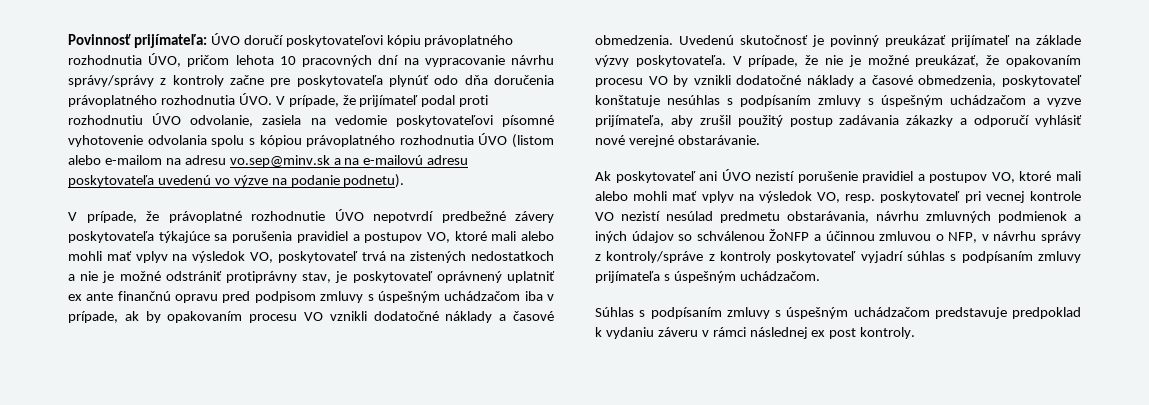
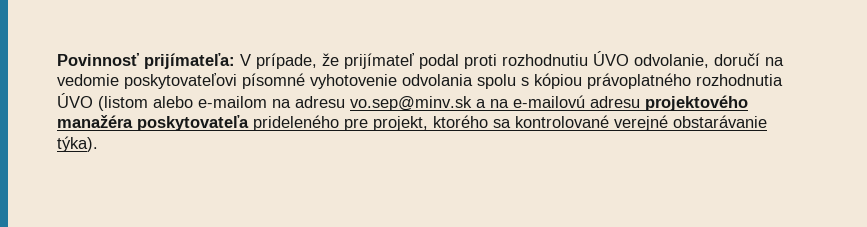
- Povinnosť prijímateľa: ÚVO doručí poskytovateľovi kópiu právoplatného rozhodnutia ÚVO, pričom lehota 10 pracovných dní na vypracovanie návrhu správy/správy z kontroly začne pre poskytovateľa plynúť odo dňa doručenia právoplatného rozhodnutia ÚVO. V prípade, že prijímateľ podal proti rozhodnutiu ÚVO odvolanie, zasiela na vedomie poskytovateľovi písomné vyhotovenie odvolania spolu s kópiou právoplatného rozhodnutia ÚVO (listom alebo e-mailom na adresu vo.sep@minv.sk a na e-mailovú adresu poskytovateľa uvedenú vo výzve na podanie podnetu).
- V prípade, že právoplatné rozhodnutie ÚVO nepotvrdí predbežné závery poskytovateľa týkajúce sa porušenia pravidiel a postupov VO, ktoré mali alebo mohli mať vplyv na výsledok VO, poskytovateľ trvá na zistených nedostatkoch a nie je možné odstrániť protiprávny stav, je poskytovateľ oprávnený uplatniť ex ante finančnú opravu pred podpisom zmluvy s úspešným uchádzačom iba v prípade, ak by opakovaním procesu VO vznikli dodatočné náklady a časové obmedzenia. Uvedenú skutočnosť je povinný preukázať prijímateľ na základe výzvy poskytovateľa. V prípade, že nie je možné preukázať, že opakovaním procesu VO by vznikli dodatočné náklady a časové obmedzenia, poskytovateľ konštatuje nesúhlas s podpísaním zmluvy s úspešným uchádzačom a vyzve prijímateľa, aby zrušil použitý postup zadávania zákazky a odporučí vyhlásiť nové verejné obstarávanie.
- Ak poskytovateľ ani ÚVO nezistí porušenie pravidiel a postupov VO, ktoré mali alebo mohli mať vplyv na výsledok VO, resp. poskytovateľ pri vecnej kontrole VO nezistí nesúlad predmetu obstarávania, návrhu zmluvných podmienok a iných údajov so schválenou ŽoNFP a účinnou zmluvou o NFP, v návrhu správy z kontroly/správe z kontroly poskytovateľ vyjadrí súhlas s podpísaním zmluvy prijímateľa s úspešným uchádzačom.
- Súhlas s podpísaním zmluvy s úspešným uchádzačom predstavuje predpoklad k vydaniu záveru v rámci následnej ex post kontroly.
+ Povinnosť prijímateľa: V prípade, že prijímateľ podal proti rozhodnutiu ÚVO odvolanie, doručí na vedomie poskytovateľovi písomné vyhotovenie odvolania spolu s kópiou právoplatného rozhodnutia ÚVO (listom alebo e-mailom na adresu vo.sep@minv.sk a na e-mailovú adresu projektového manažéra poskytovateľa prideleného pre projekt, ktorého sa kontrolované verejné obstarávanie týka).

